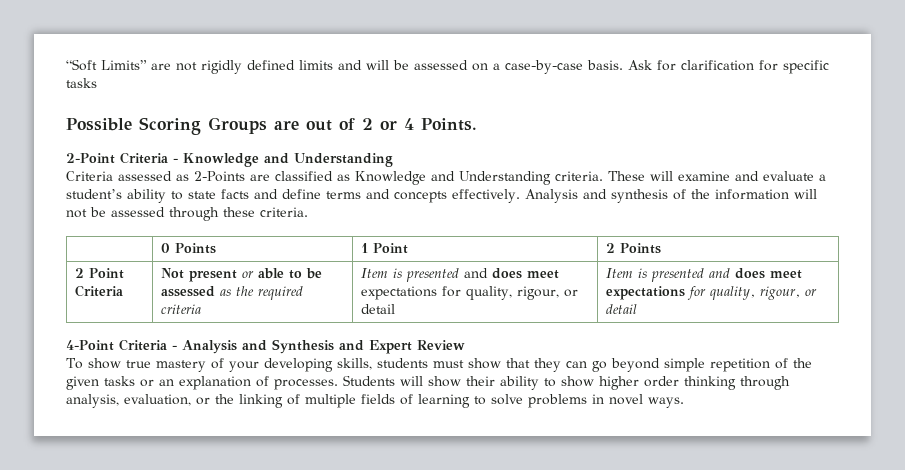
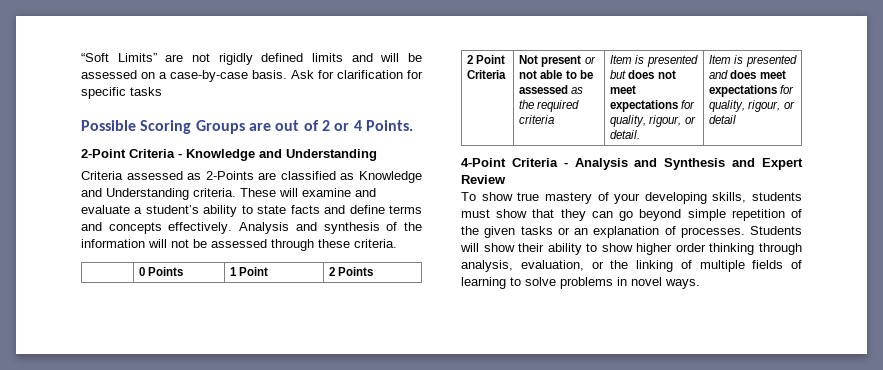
- 2 Point Criteria | Not present or able to be assessed as the required criteria | Item is presented and does meet expectations for quality, rigour, or detail | Item is presented and does meet expectations for quality, rigour, or detail
+ 2 Point Criteria | Not present or not able to be assessed as the required criteria | Item is presented but does not meet expectations for quality, rigour, or detail. | Item is presented and does meet expectations for quality, rigour, or detail

